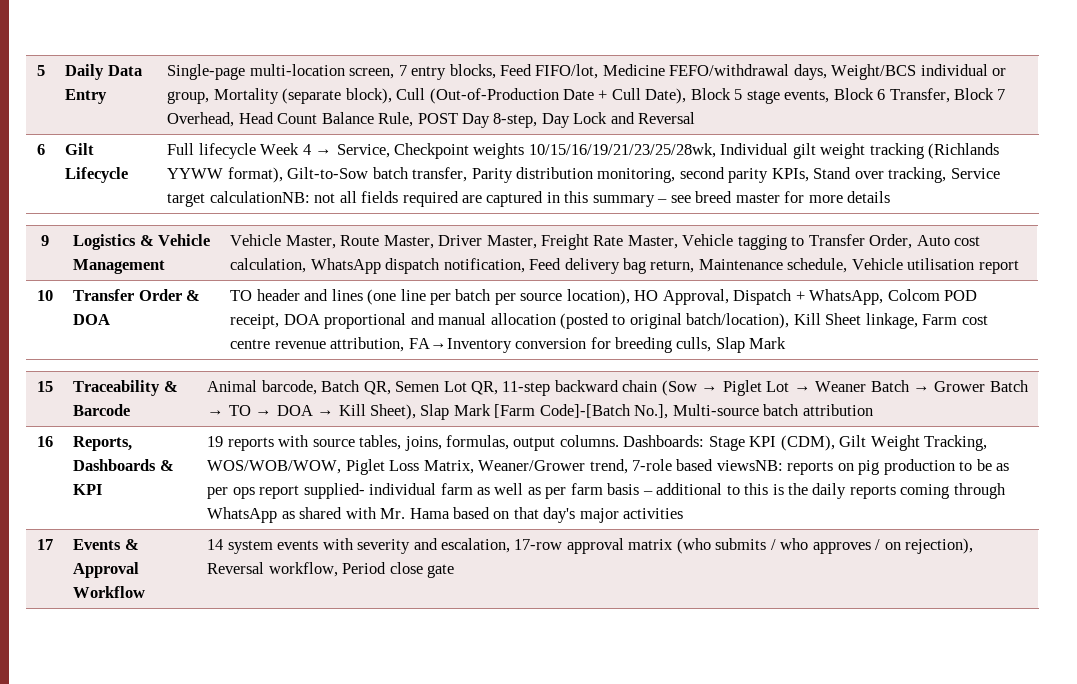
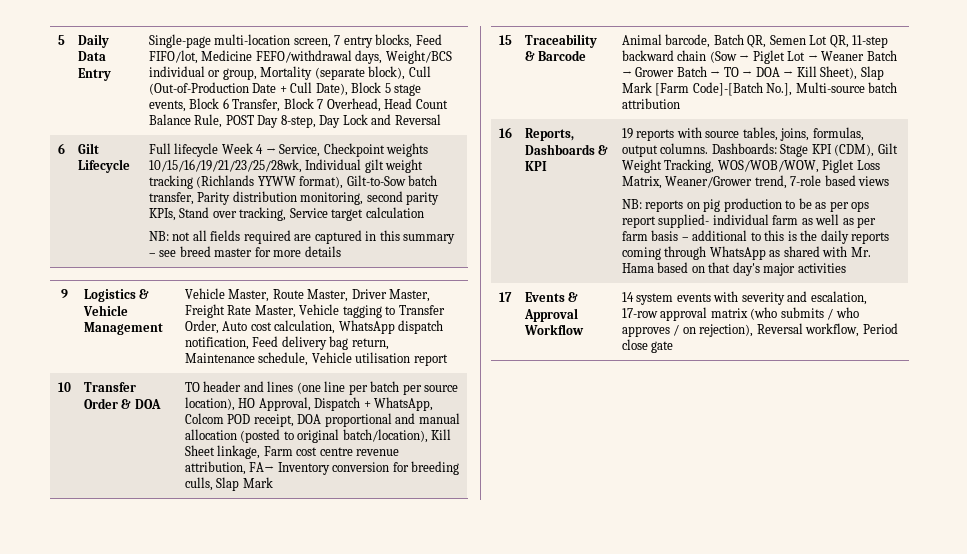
- Full lifecycle Week 4 → Service, Checkpoint weights 10/15/16/19/21/23/25/28wk, Individual gilt weight tracking (Richlands YYWW format), Gilt-to-Sow batch transfer, Parity distribution monitoring, second parity KPIs, Stand over tracking, Service target calculationNB: not all fields required are captured in this summary – see breed master for more details
+ Full lifecycle Week 4 → Service, Checkpoint weights 10/15/16/19/21/23/25/28wk, Individual gilt weight tracking (Richlands YYWW format), Gilt-to-Sow batch transfer, Parity distribution monitoring, second parity KPIs, Stand over tracking, Service target calculation
+ NB: not all fields required are captured in this summary – see breed master for more details
- TO header and lines (one line per batch per source location), HO Approval, Dispatch + WhatsApp, Colcom POD receipt, DOA proportional and manual allocation (posted to original batch/location), Kill Sheet linkage, Farm cost centre revenue attribution, FA→Inventory conversion for breeding culls, Slap Mark
+ TO header and lines (one line per batch per source location), HO Approval, Dispatch + WhatsApp, Colcom POD receipt, DOA proportional and manual allocation (posted to original batch/location), Kill Sheet linkage, Farm cost centre revenue attribution, FA→ Inventory conversion for breeding culls, Slap Mark
- Dashboards: Stage KPI (CDM), Gilt Weight Tracking, WOS/WOB/WOW, Piglet Loss Matrix, Weaner/Grower trend, 7-role based viewsNB: reports on pig production to be as per ops report supplied- individual farm as well as per farm basis – additional to this is the daily reports coming through WhatsApp as shared with Mr. Hama based on that day's major activities
+ Dashboards: Stage KPI (CDM), Gilt Weight Tracking, WOS/WOB/WOW, Piglet Loss Matrix, Weaner/Grower trend, 7-role based views
+ NB: reports on pig production to be as per ops report supplied- individual farm as well as per farm basis – additional to this is the daily reports coming through WhatsApp as shared with Mr. Hama based on that day's major activities

